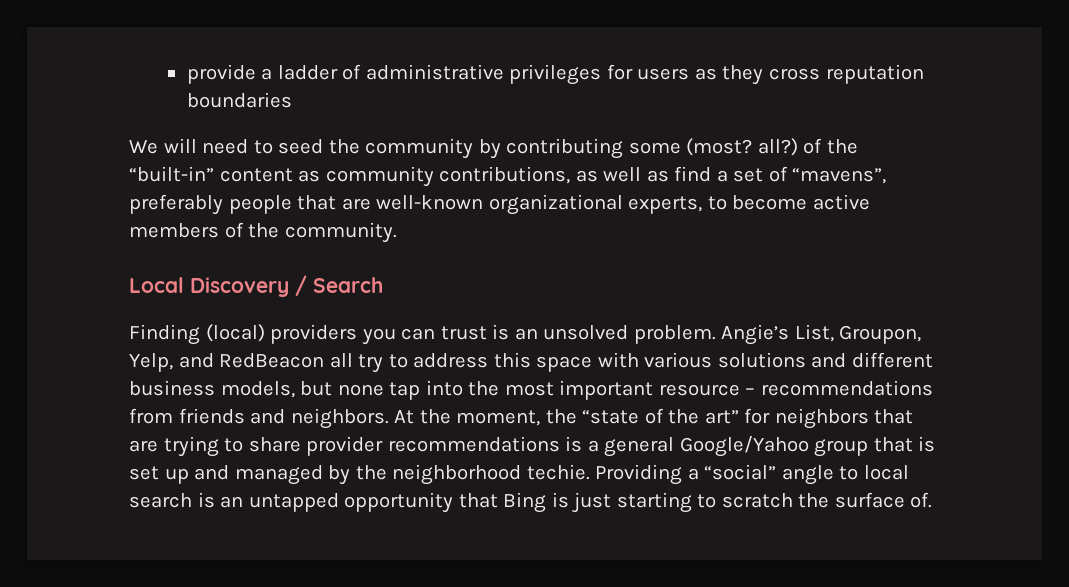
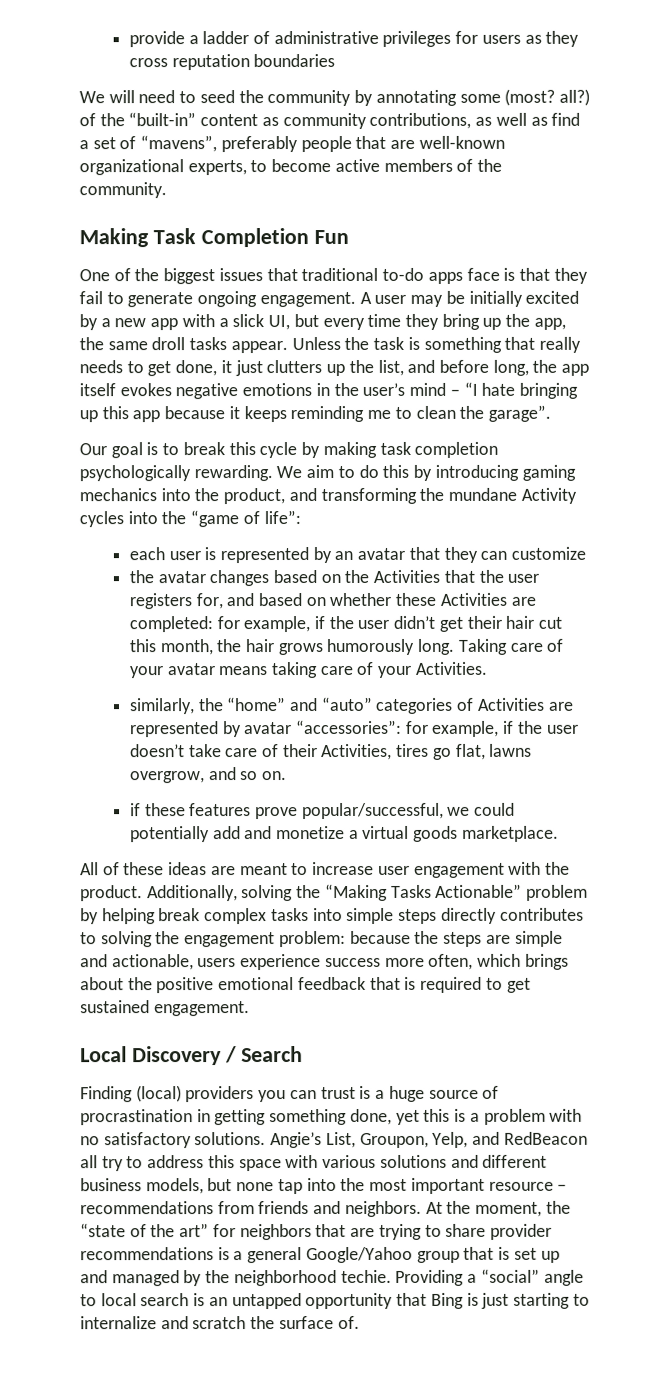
- We will need to seed the community by contributing some (most? all?) of the “built-in” content as community contributions, as well as find a set of “mavens”, preferably people that are well-known organizational experts, to become active members of the community.
+ We will need to seed the community by annotating some (most? all?) of the “built-in” content as community contributions, as well as find a set of “mavens”, preferably people that are well-known organizational experts, to become active members of the community.
+ Making Task Completion Fun
+ One of the biggest issues that traditional to-do apps face is that they fail to generate ongoing engagement. A user may be initially excited by a new app with a slick UI, but every time they bring up the app, the same droll tasks appear. Unless the task is something that really needs to get done, it just clutters up the list, and before long, the app itself evokes negative emotions in the user’s mind – “I hate bringing up this app because it keeps reminding me to clean the garage”.
+ Our goal is to break this cycle by making task completion psychologically rewarding. We aim to do this by introducing gaming mechanics into the product, and transforming the mundane Activity cycles into the “game of life”:
+ each user is represented by an avatar that they can customize
+ the avatar changes based on the Activities that the user registers for, and based on whether these Activities are completed: for example, if the user didn’t get their hair cut this month, the hair grows humorously long. Taking care of your avatar means taking care of your Activities.
+ similarly, the “home” and “auto” categories of Activities are represented by avatar “accessories”: for example, if the user doesn’t take care of their Activities, tires go flat, lawns overgrow, and so on.
+ if these features prove popular/successful, we could potentially add and monetize a virtual goods marketplace.
+ All of these ideas are meant to increase user engagement with the product. Additionally, solving the “Making Tasks Actionable” problem by helping break complex tasks into simple steps directly contributes to solving the engagement problem: because the steps are simple and actionable, users experience success more often, which brings about the positive emotional feedback that is required to get sustained engagement.
- Finding (local) providers you can trust is an unsolved problem.
+ Finding (local) providers you can trust is a huge source of procrastination in getting something done, yet this is a problem with no satisfactory solutions.
- Providing a “social” angle to local search is an untapped opportunity that Bing is just starting to scratch the surface of.
+ Providing a “social” angle to local search is an untapped opportunity that Bing is just starting to internalize and scratch the surface of.

